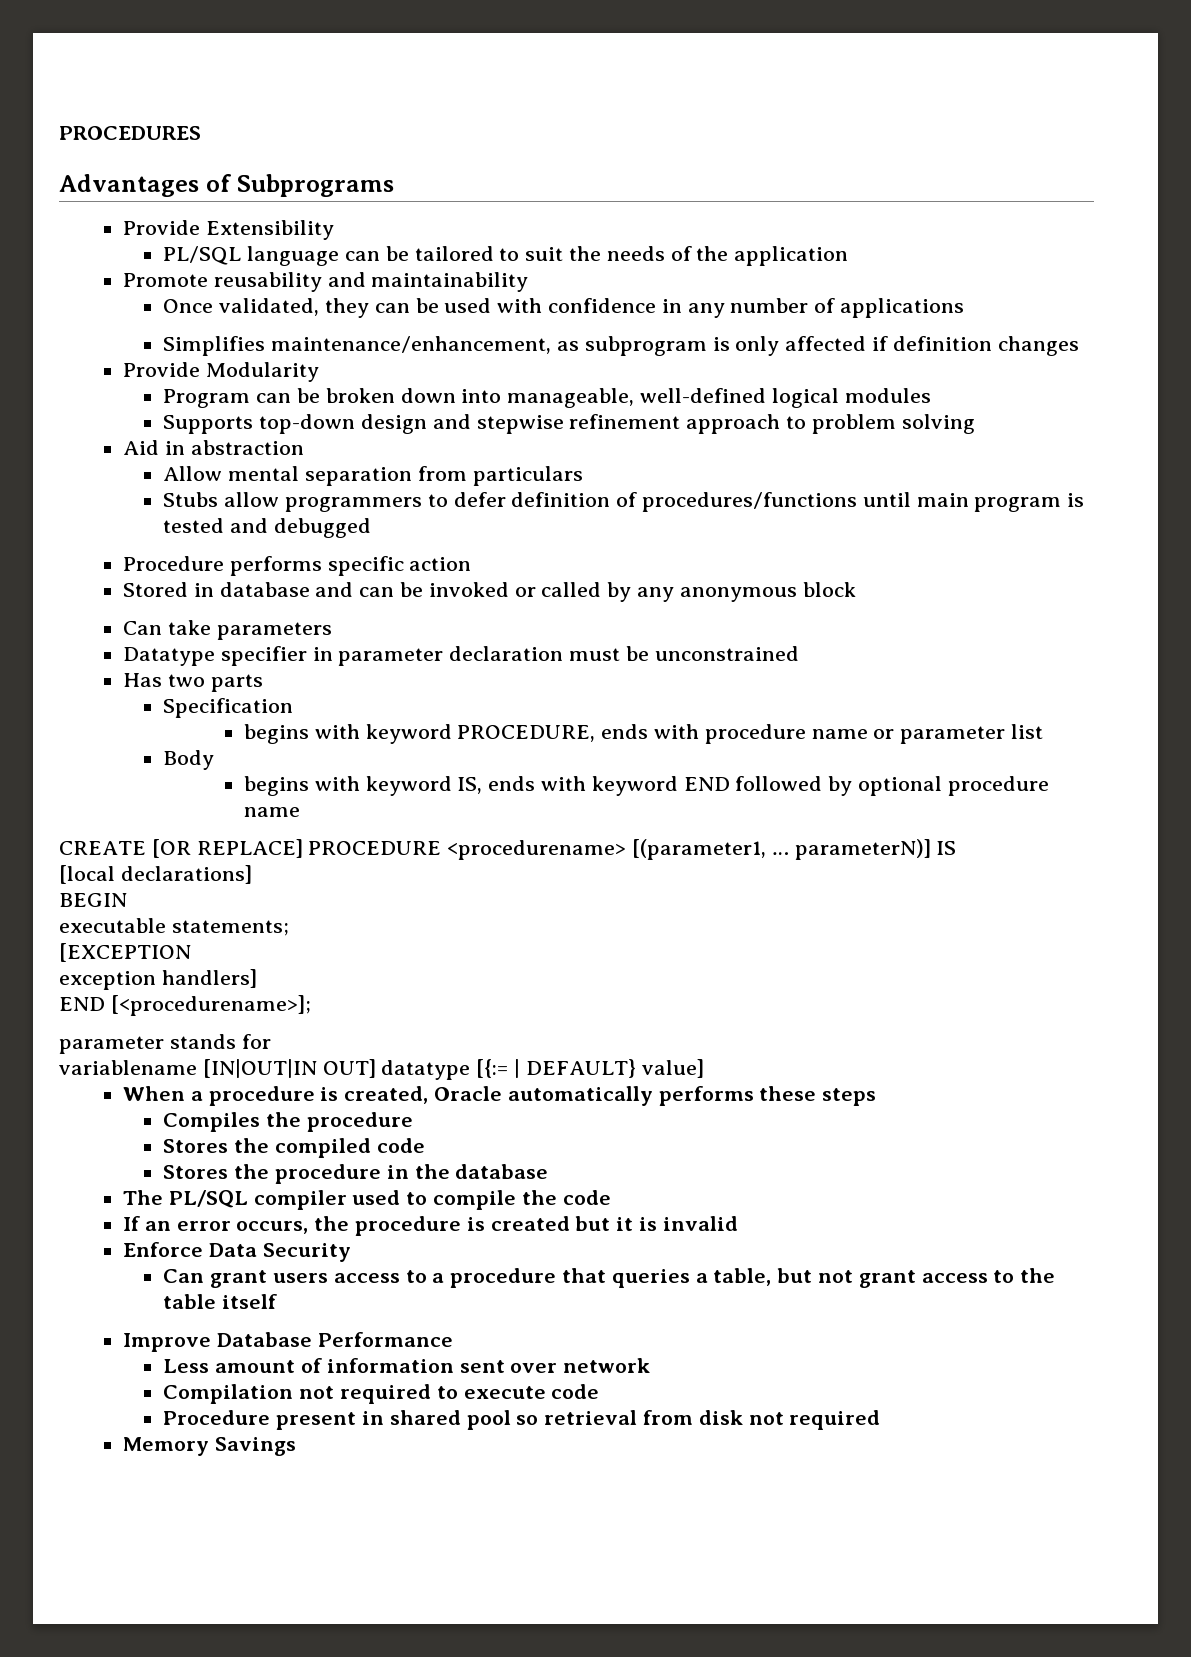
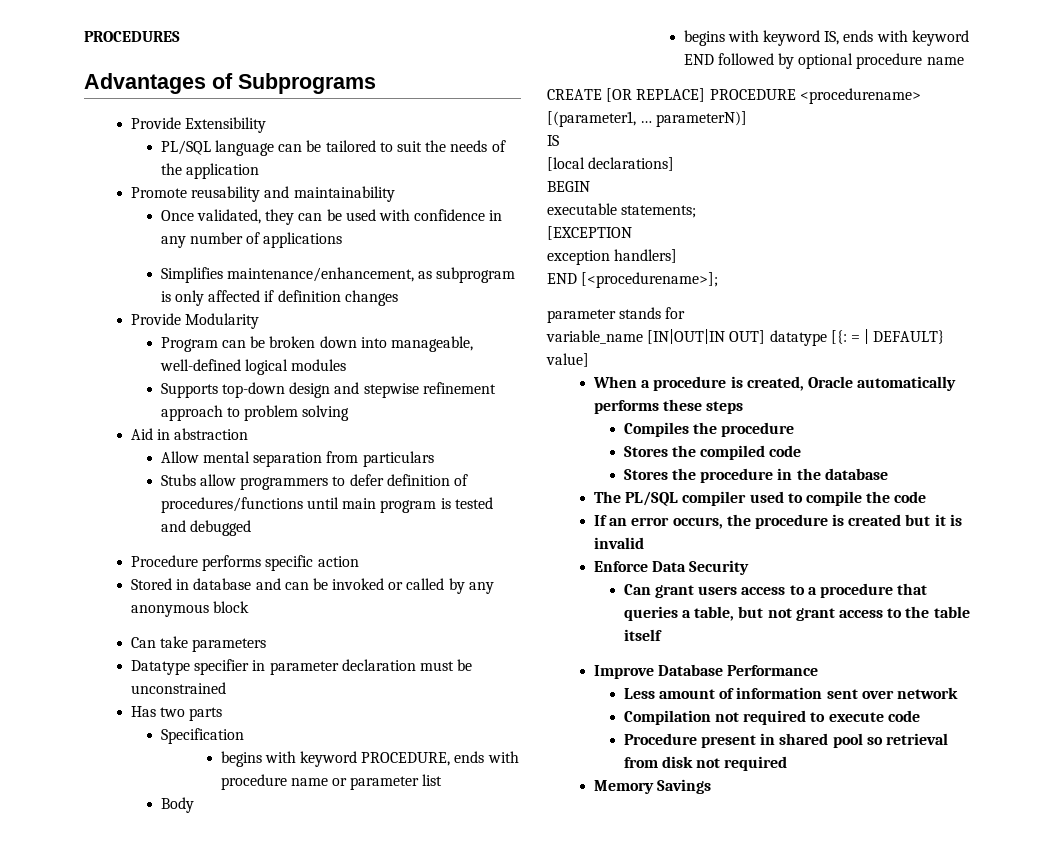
- CREATE [OR REPLACE] PROCEDURE <procedurename> [(parameter1, … parameterN)] IS
+ CREATE [OR REPLACE] PROCEDURE <procedurename> [(parameter1, … parameterN)]
+ IS
- variablename [IN|OUT|IN OUT] datatype [{:= | DEFAULT} value]
+ variable_name [IN|OUT|IN OUT] datatype [{: = | DEFAULT} value]

